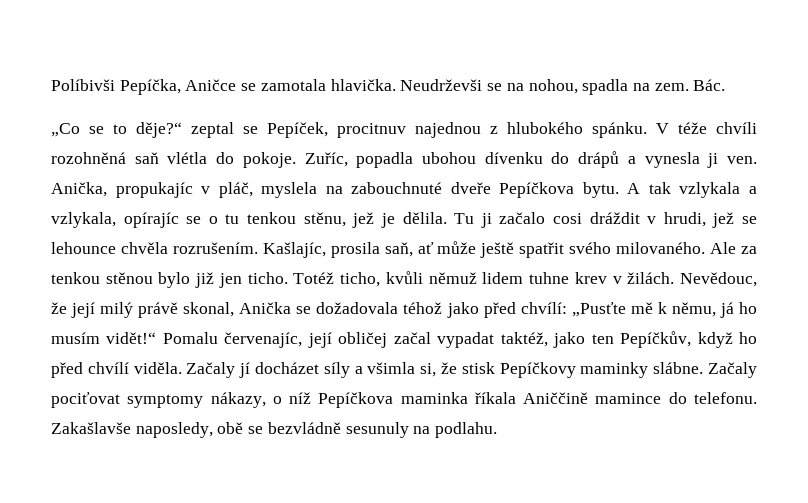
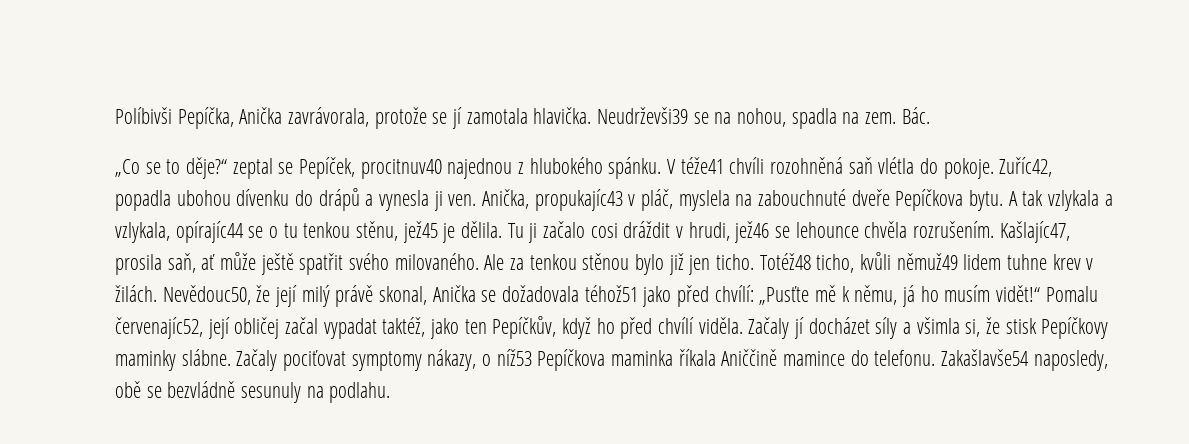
- Políbivši Pepíčka, Aničce se zamotala hlavička.
+ Políbivši Pepíčka, Anička zavrávorala, protože se jí zamotala hlavička.
- Neudrževši se na nohou, spadla na zem.
+ Neudrževši39 se na nohou, spadla na zem.
- „Co se to děje?“ zeptal se Pepíček, procitnuv najednou z hlubokého spánku.
+ „Co se to děje?“ zeptal se Pepíček, procitnuv40 najednou z hlubokého spánku.
- V téže chvíli rozohněná saň vlétla do pokoje.
+ V téže41 chvíli rozohněná saň vlétla do pokoje.
- Zuříc, popadla ubohou dívenku do drápů a vynesla ji ven.
+ Zuříc42, popadla ubohou dívenku do drápů a vynesla ji ven.
- Anička, propukajíc v pláč, myslela na zabouchnuté dveře Pepíčkova bytu.
+ Anička, propukajíc43 v pláč, myslela na zabouchnuté dveře Pepíčkova bytu.
- A tak vzlykala a vzlykala, opírajíc se o tu tenkou stěnu, jež je dělila.
+ A tak vzlykala a vzlykala, opírajíc44 se o tu tenkou stěnu, jež45 je dělila.
- Tu ji začalo cosi dráždit v hrudi, jež se lehounce chvěla rozrušením.
+ Tu ji začalo cosi dráždit v hrudi, jež46 se lehounce chvěla rozrušením.
- Kašlajíc, prosila saň, ať může ještě spatřit svého milovaného.
+ Kašlajíc47, prosila saň, ať může ještě spatřit svého milovaného.
- Totéž ticho, kvůli němuž lidem tuhne krev v žilách.
+ Totéž48 ticho, kvůli němuž49 lidem tuhne krev v žilách.
- Nevědouc, že její milý právě skonal, Anička se dožadovala téhož jako před chvílí: „Pusťte mě k němu, já ho musím vidět!“ Pomalu červenajíc, její obličej začal vypadat taktéž, jako ten Pepíčkův, když ho před chvílí viděla.
+ Nevědouc50, že její milý právě skonal, Anička se dožadovala téhož51 jako před chvílí: „Pusťte mě k němu, já ho musím vidět!“ Pomalu červenajíc52, její obličej začal vypadat taktéž, jako ten Pepíčkův, když ho před chvílí viděla.
- Začaly pociťovat symptomy nákazy, o níž Pepíčkova maminka říkala Aniččině mamince do telefonu.
+ Začaly pociťovat symptomy nákazy, o níž53 Pepíčkova maminka říkala Aniččině mamince do telefonu.
- Zakašlavše naposledy, obě se bezvládně sesunuly na podlahu.
+ Zakašlavše54 naposledy, obě se bezvládně sesunuly na podlahu.

